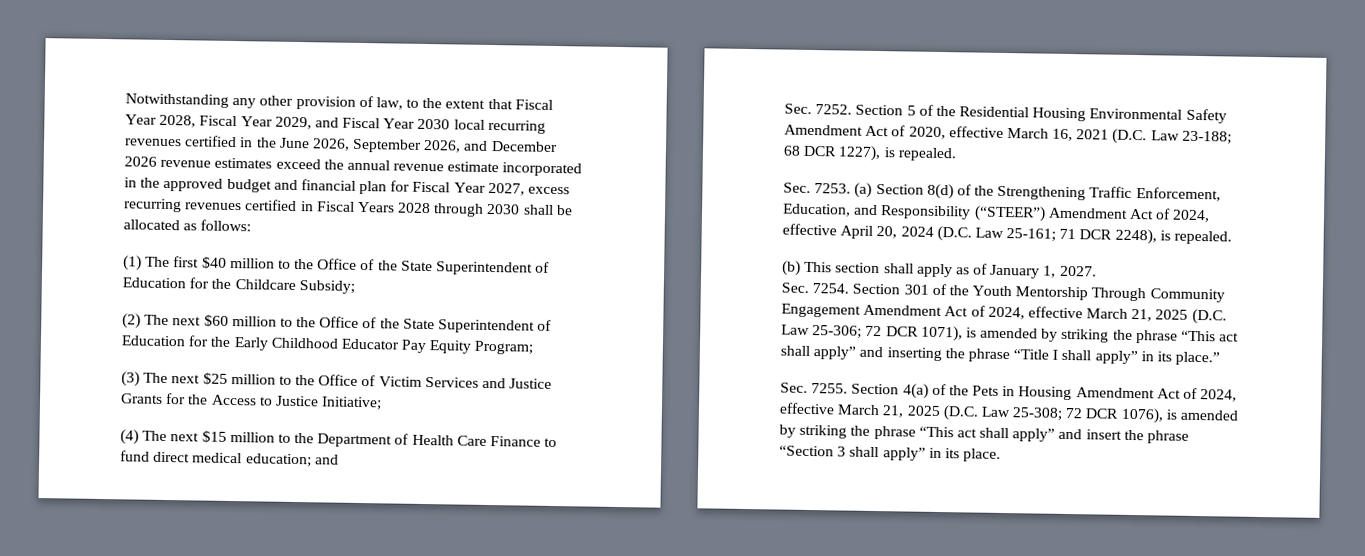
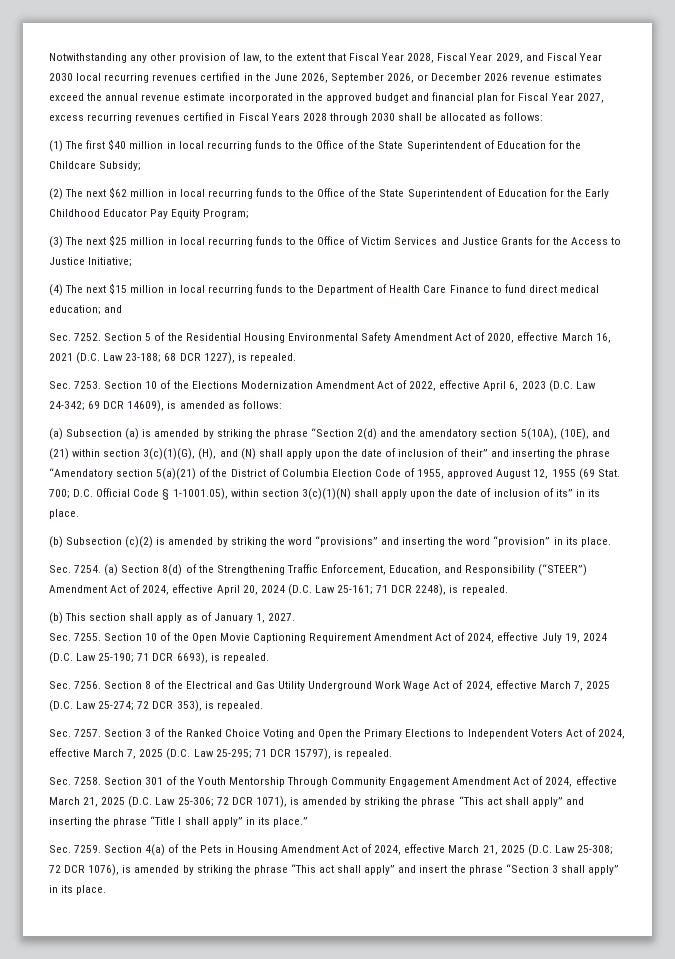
- Notwithstanding any other provision of law, to the extent that Fiscal Year 2028, Fiscal Year 2029, and Fiscal Year 2030 local recurring revenues certified in the June 2026, September 2026, and December 2026 revenue estimates exceed the annual revenue estimate incorporated in the approved budget and financial plan for Fiscal Year 2027, excess recurring revenues certified in Fiscal Years 2028 through 2030 shall be allocated as follows:
+ Notwithstanding any other provision of law, to the extent that Fiscal Year 2028, Fiscal Year 2029, and Fiscal Year 2030 local recurring revenues certified in the June 2026, September 2026, or December 2026 revenue estimates exceed the annual revenue estimate incorporated in the approved budget and financial plan for Fiscal Year 2027, excess recurring revenues certified in Fiscal Years 2028 through 2030 shall be allocated as follows:
- (1) The first $40 million to the Office of the State Superintendent of Education for the Childcare Subsidy;
+ (1) The first $40 million in local recurring funds to the Office of the State Superintendent of Education for the Childcare Subsidy;
- (2) The next $60 million to the Office of the State Superintendent of Education for the Early Childhood Educator Pay Equity Program;
+ (2) The next $62 million in local recurring funds to the Office of the State Superintendent of Education for the Early Childhood Educator Pay Equity Program;
- (3) The next $25 million to the Office of Victim Services and Justice Grants for the Access to Justice Initiative;
+ (3) The next $25 million in local recurring funds to the Office of Victim Services and Justice Grants for the Access to Justice Initiative;
- (4) The next $15 million to the Department of Health Care Finance to fund direct medical education; and
+ (4) The next $15 million in local recurring funds to the Department of Health Care Finance to fund direct medical education; and
+ Section 10 of the Elections Modernization Amendment Act of 2022, effective April 6, 2023 (D.C. Law 24-342; 69 DCR 14609), is amended as follows:
+ (a) Subsection (a) is amended by striking the phrase “Section 2(d) and the amendatory section 5(10A), (10E), and (21) within section 3(c)(1)(G), (H), and (N) shall apply upon the date of inclusion of their” and inserting the phrase “Amendatory section 5(a)(21) of the District of Columbia Election Code of 1955, approved August 12, 1955 (69 Stat. 700; D.C. Official Code § 1-1001.05), within section 3(c)(1)(N) shall apply upon the date of inclusion of its” in its place.
+ (b) Subsection (c)(2) is amended by striking the word “provisions” and inserting the word “provision” in its place.
+ Sec. 7254.
- Sec. 7254.
+ Sec. 7255. Section 10 of the Open Movie Captioning Requirement Amendment Act of 2024, effective July 19, 2024 (D.C. Law 25-190; 71 DCR 6693), is repealed.
+ Sec. 7256. Section 8 of the Electrical and Gas Utility Underground Work Wage Act of 2024, effective March 7, 2025 (D.C. Law 25-274; 72 DCR 353), is repealed.
+ Sec. 7257. Section 3 of the Ranked Choice Voting and Open the Primary Elections to Independent Voters Act of 2024, effective March 7, 2025 (D.C. Law 25-295; 71 DCR 15797), is repealed.
+ Sec. 7258.
- Sec. 7255.
+ Sec. 7259.

